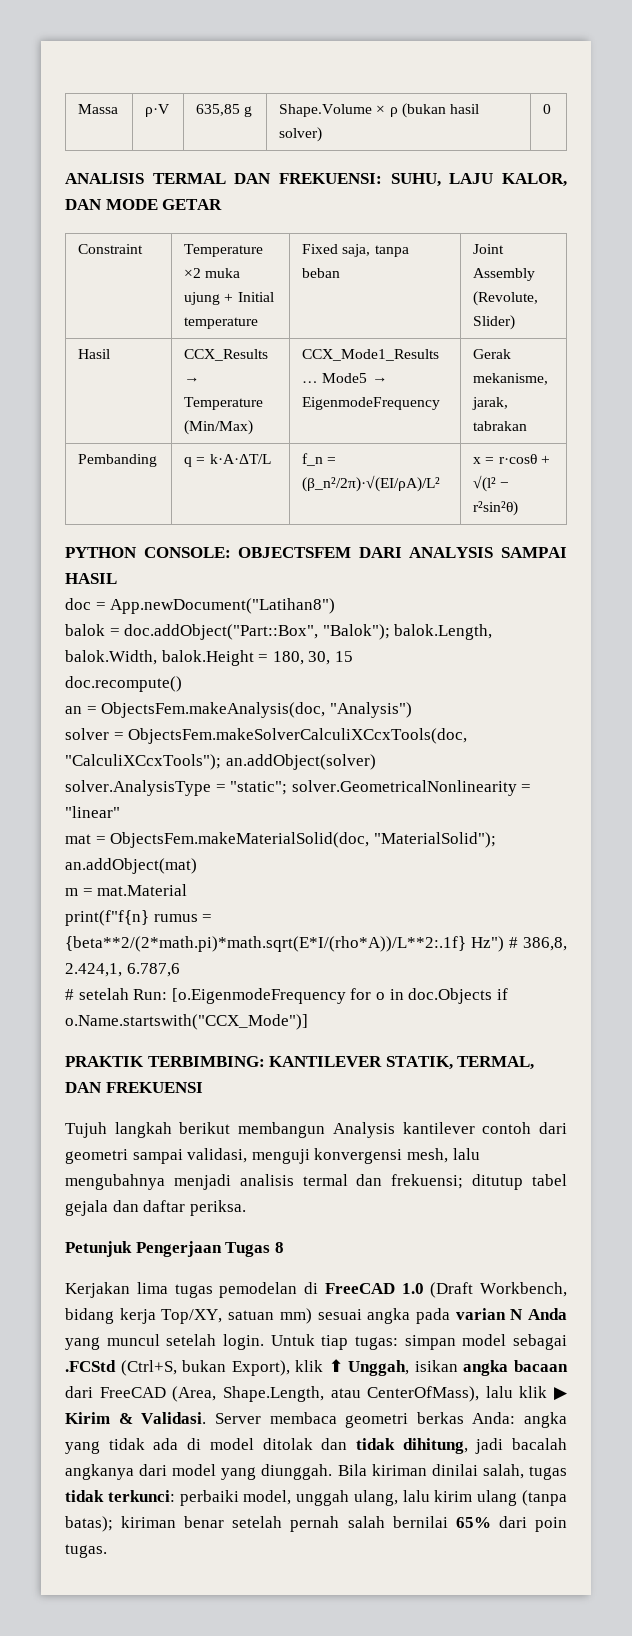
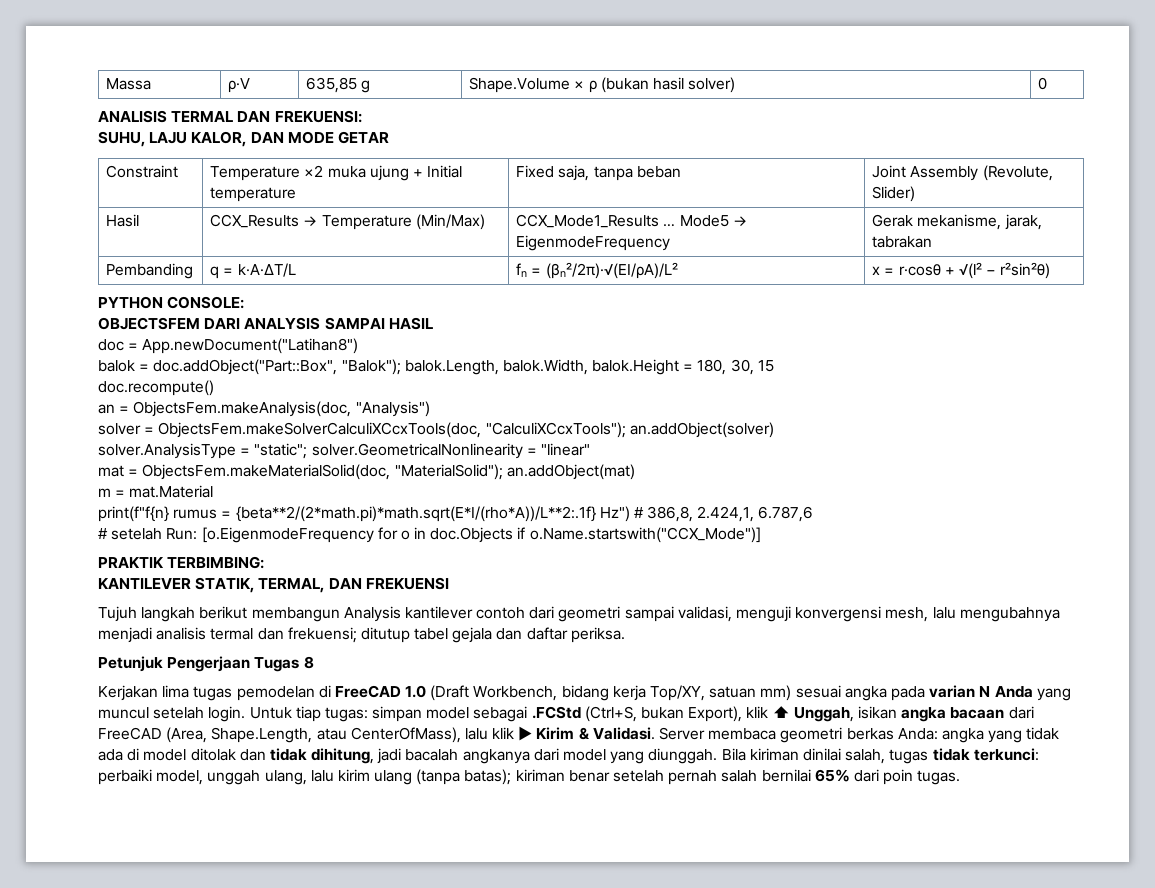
- ANALISIS TERMAL DAN FREKUENSI: SUHU, LAJU KALOR, DAN MODE GETAR
+ ANALISIS TERMAL DAN FREKUENSI:
+ SUHU, LAJU KALOR, DAN MODE GETAR
- Pembanding | q = k·A·ΔT/L | f_n = (β_n²/2π)·√(EI/ρA)/L² | x = r·cosθ + √(l² − r²sin²θ)
+ Pembanding | q = k·A·ΔT/L | fn = (βn²/2π)·√(EI/ρA)/L² | x = r·cosθ + √(l² − r²sin²θ)
- PYTHON CONSOLE: OBJECTSFEM DARI ANALYSIS SAMPAI HASIL
+ PYTHON CONSOLE:
+ OBJECTSFEM DARI ANALYSIS SAMPAI HASIL
- PRAKTIK TERBIMBING: KANTILEVER STATIK, TERMAL, DAN FREKUENSI
+ PRAKTIK TERBIMBING:
+ KANTILEVER STATIK, TERMAL, DAN FREKUENSI

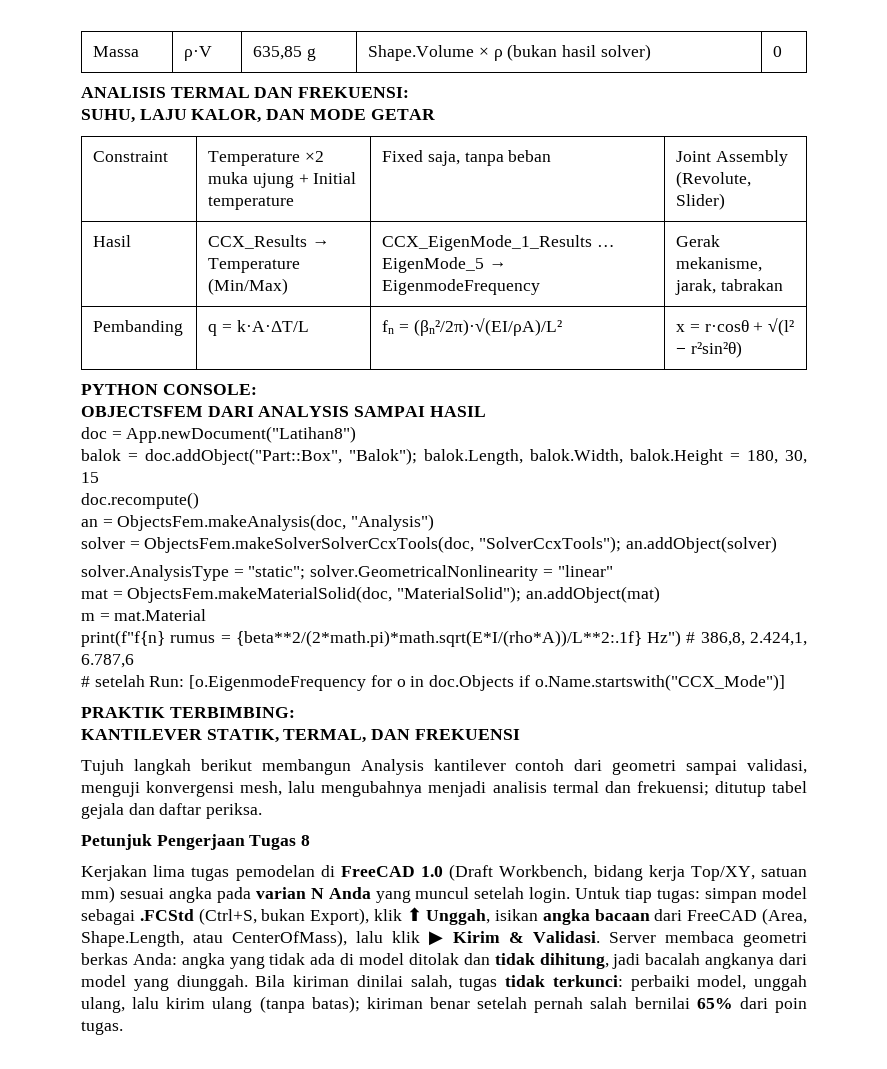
- Hasil | CCX_Results → Temperature (Min/Max) | CCX_Mode1_Results … Mode5 → EigenmodeFrequency | Gerak mekanisme, jarak, tabrakan
+ Hasil | CCX_Results → Temperature (Min/Max) | CCX_EigenMode_1_Results … EigenMode_5 → EigenmodeFrequency | Gerak mekanisme, jarak, tabrakan
- solver = ObjectsFem.makeSolverCalculiXCcxTools(doc, "CalculiXCcxTools"); an.addObject(solver)
+ solver = ObjectsFem.makeSolverSolverCcxTools(doc, "SolverCcxTools"); an.addObject(solver)

